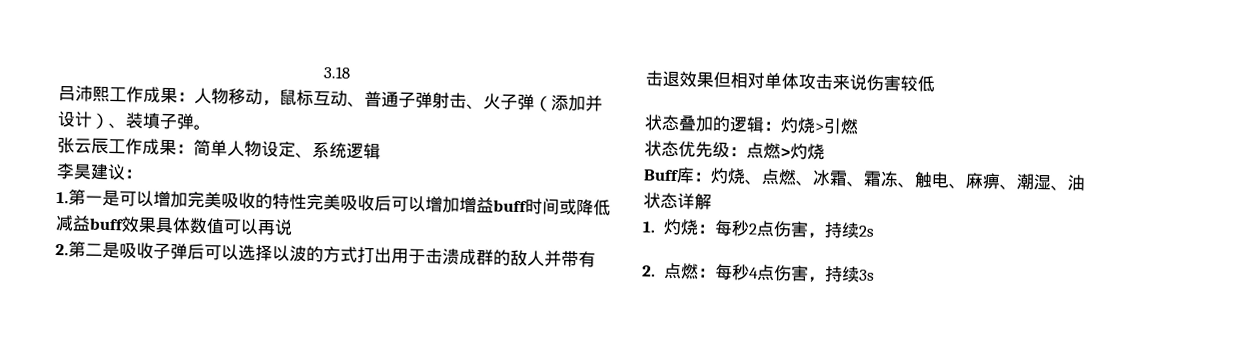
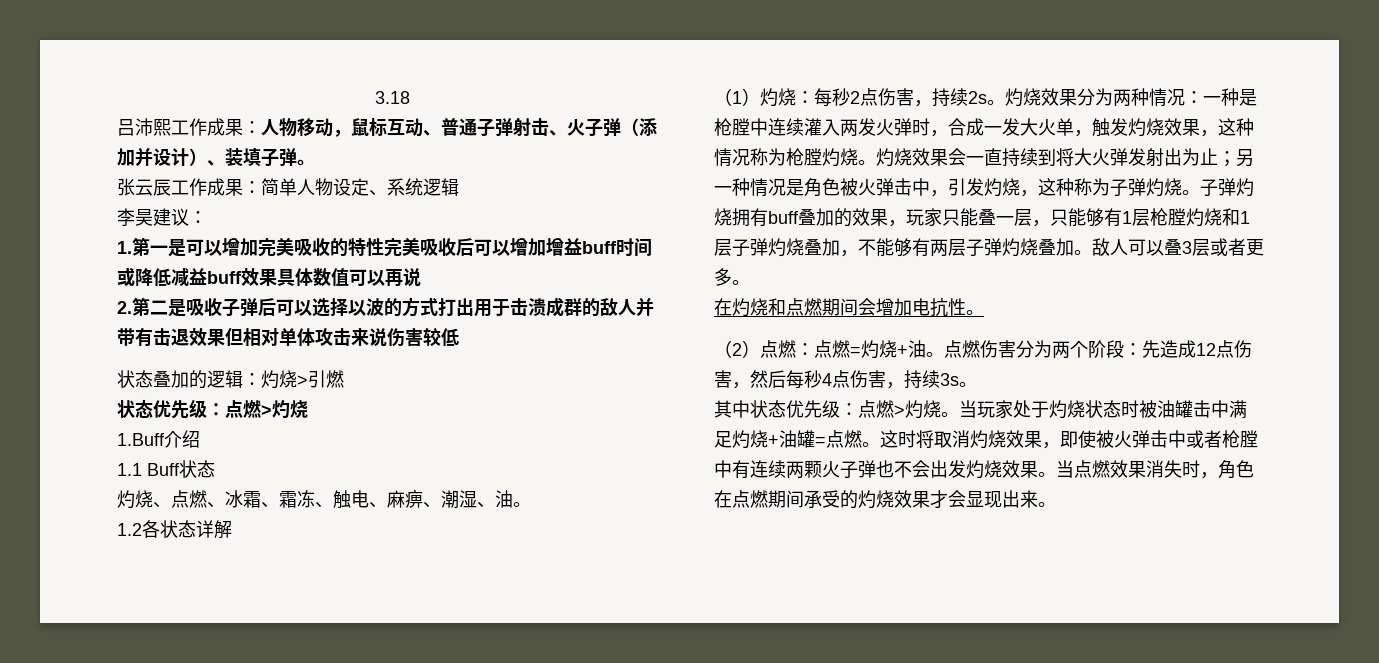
- Buff库：灼烧、点燃、冰霜、霜冻、触电、麻痹、潮湿、油
- 状态详解
+ 1.Buff介绍
+ 1.1 Buff状态
+ 灼烧、点燃、冰霜、霜冻、触电、麻痹、潮湿、油。
+ 1.2各状态详解
- 1.灼烧：每秒2点伤害，持续2s
- 2.点燃：每秒4点伤害，持续3s
+ （1）灼烧：每秒2点伤害，持续2s。灼烧效果分为两种情况：一种是枪膛中连续灌入两发火弹时，合成一发大火单，触发灼烧效果，这种情况称为枪膛灼烧。灼烧效果会一直持续到将大火弹发射出为止；另一种情况是角色被火弹击中，引发灼烧，这种称为子弹灼烧。子弹灼烧拥有buff叠加的效果，玩家只能叠一层，只能够有1层枪膛灼烧和1层子弹灼烧叠加，不能够有两层子弹灼烧叠加。敌人可以叠3层或者更多。
+ 在灼烧和点燃期间会增加电抗性。
+ （2）点燃：点燃=灼烧+油。点燃伤害分为两个阶段：先造成12点伤害，然后每秒4点伤害，持续3s。
+ 其中状态优先级：点燃>灼烧。当玩家处于灼烧状态时被油罐击中满足灼烧+油罐=点燃。这时将取消灼烧效果，即使被火弹击中或者枪膛中有连续两颗火子弹也不会出发灼烧效果。当点燃效果消失时，角色在点燃期间承受的灼烧效果才会显现出来。

